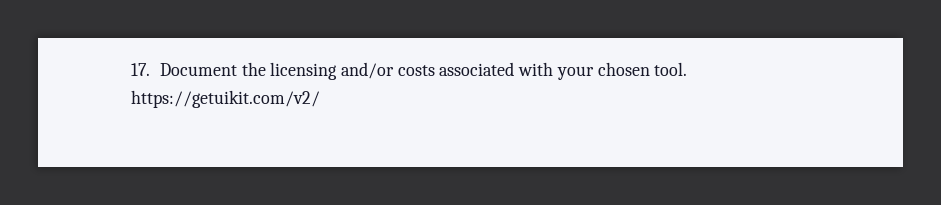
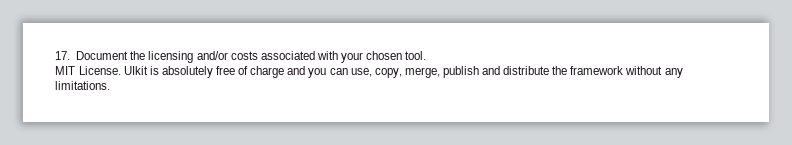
- https://getuikit.com/v2/
+ MIT License. UIkit is absolutely free of charge and you can use, copy, merge, publish and distribute the framework without any limitations.

